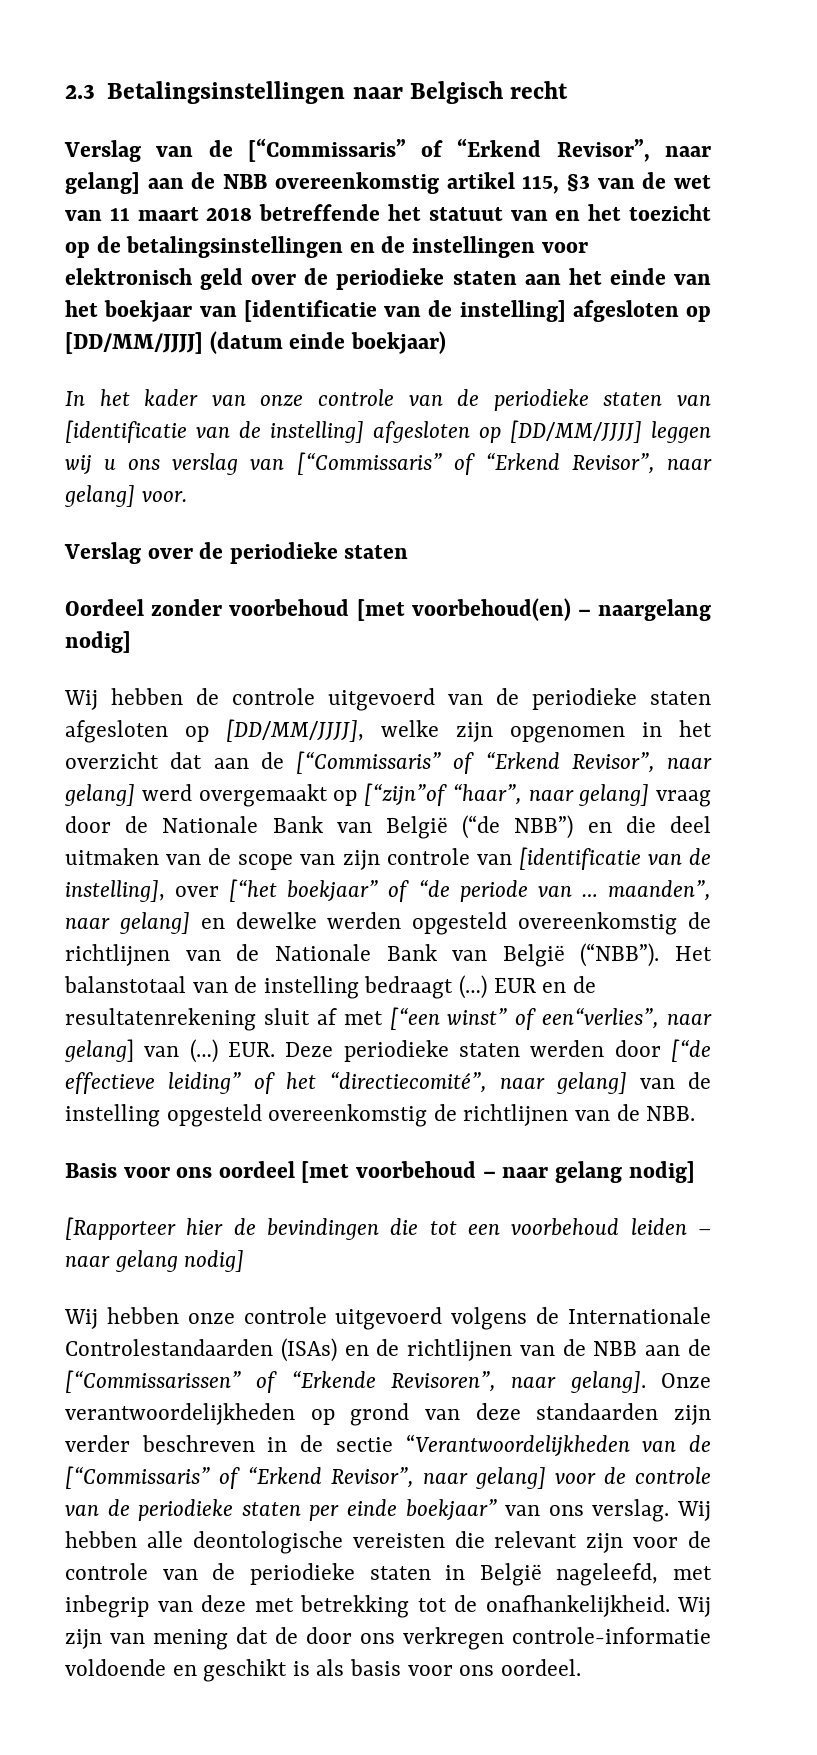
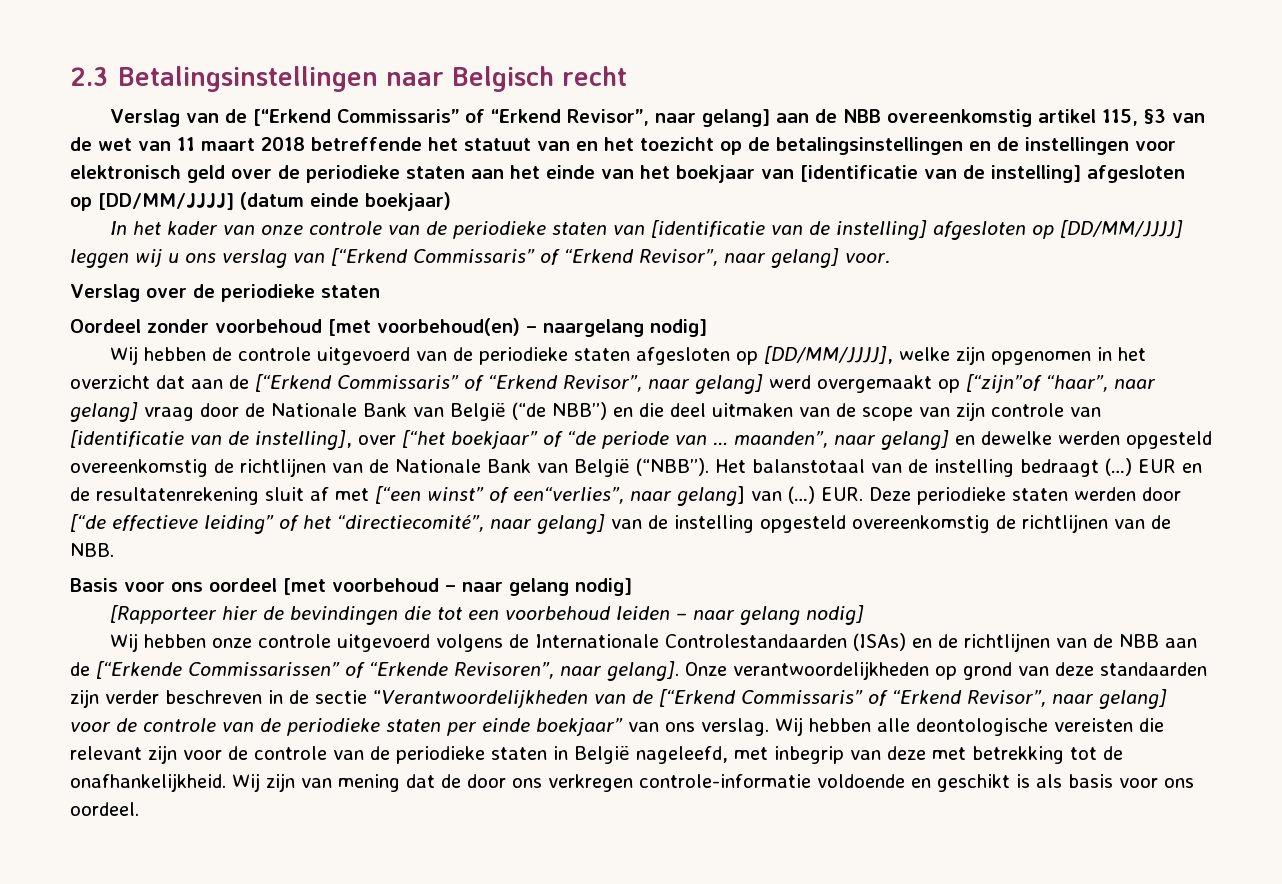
- Verslag van de [“Commissaris” of “Erkend Revisor”, naar gelang] aan de NBB overeenkomstig artikel 115, §3 van de wet van 11 maart 2018 betreffende het statuut van en het toezicht op de betalingsinstellingen en de instellingen voor elektronisch geld over de periodieke staten aan het einde van het boekjaar van [identificatie van de instelling] afgesloten op [DD/MM/JJJJ] (datum einde boekjaar)
+ Verslag van de [“Erkend Commissaris” of “Erkend Revisor”, naar gelang] aan de NBB overeenkomstig artikel 115, §3 van de wet van 11 maart 2018 betreffende het statuut van en het toezicht op de betalingsinstellingen en de instellingen voor elektronisch geld over de periodieke staten aan het einde van het boekjaar van [identificatie van de instelling] afgesloten op [DD/MM/JJJJ] (datum einde boekjaar)
- In het kader van onze controle van de periodieke staten van [identificatie van de instelling] afgesloten op [DD/MM/JJJJ] leggen wij u ons verslag van [“Commissaris” of “Erkend Revisor”, naar gelang] voor.
+ In het kader van onze controle van de periodieke staten van [identificatie van de instelling] afgesloten op [DD/MM/JJJJ] leggen wij u ons verslag van [“Erkend Commissaris” of “Erkend Revisor”, naar gelang] voor.
- Wij hebben de controle uitgevoerd van de periodieke staten afgesloten op [DD/MM/JJJJ], welke zijn opgenomen in het overzicht dat aan de [“Commissaris” of “Erkend Revisor”, naar gelang] werd overgemaakt op [“zijn”of “haar”, naar gelang] vraag door de Nationale Bank van België (“de NBB”) en die deel uitmaken van de scope van zijn controle van [identificatie van de instelling], over [“het boekjaar” of “de periode van … maanden”, naar gelang] en dewelke werden opgesteld overeenkomstig de richtlijnen van de Nationale Bank van België (“NBB”).
+ Wij hebben de controle uitgevoerd van de periodieke staten afgesloten op [DD/MM/JJJJ], welke zijn opgenomen in het overzicht dat aan de [“Erkend Commissaris” of “Erkend Revisor”, naar gelang] werd overgemaakt op [“zijn”of “haar”, naar gelang] vraag door de Nationale Bank van België (“de NBB”) en die deel uitmaken van de scope van zijn controle van [identificatie van de instelling], over [“het boekjaar” of “de periode van … maanden”, naar gelang] en dewelke werden opgesteld overeenkomstig de richtlijnen van de Nationale Bank van België (“NBB”).
- Wij hebben onze controle uitgevoerd volgens de Internationale Controlestandaarden (ISAs) en de richtlijnen van de NBB aan de [“Commissarissen” of “Erkende Revisoren”, naar gelang].
+ Wij hebben onze controle uitgevoerd volgens de Internationale Controlestandaarden (ISAs) en de richtlijnen van de NBB aan de [“Erkende Commissarissen” of “Erkende Revisoren”, naar gelang].
- Onze verantwoordelijkheden op grond van deze standaarden zijn verder beschreven in de sectie “Verantwoordelijkheden van de [“Commissaris” of “Erkend Revisor”, naar gelang] voor de controle van de periodieke staten per einde boekjaar” van ons verslag.
+ Onze verantwoordelijkheden op grond van deze standaarden zijn verder beschreven in de sectie “Verantwoordelijkheden van de [“Erkend Commissaris” of “Erkend Revisor”, naar gelang] voor de controle van de periodieke staten per einde boekjaar” van ons verslag.

